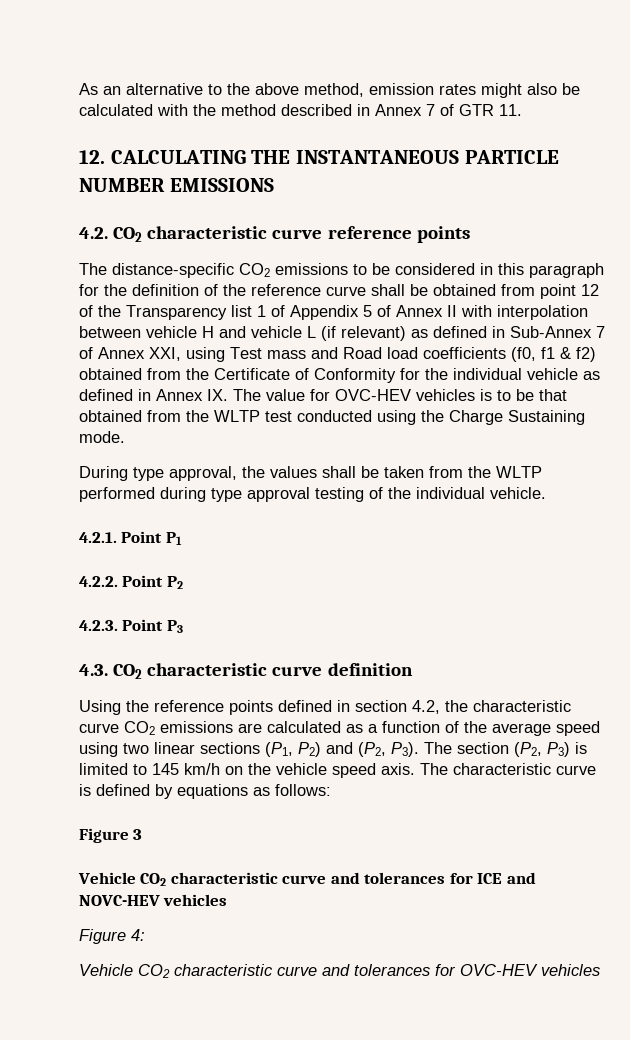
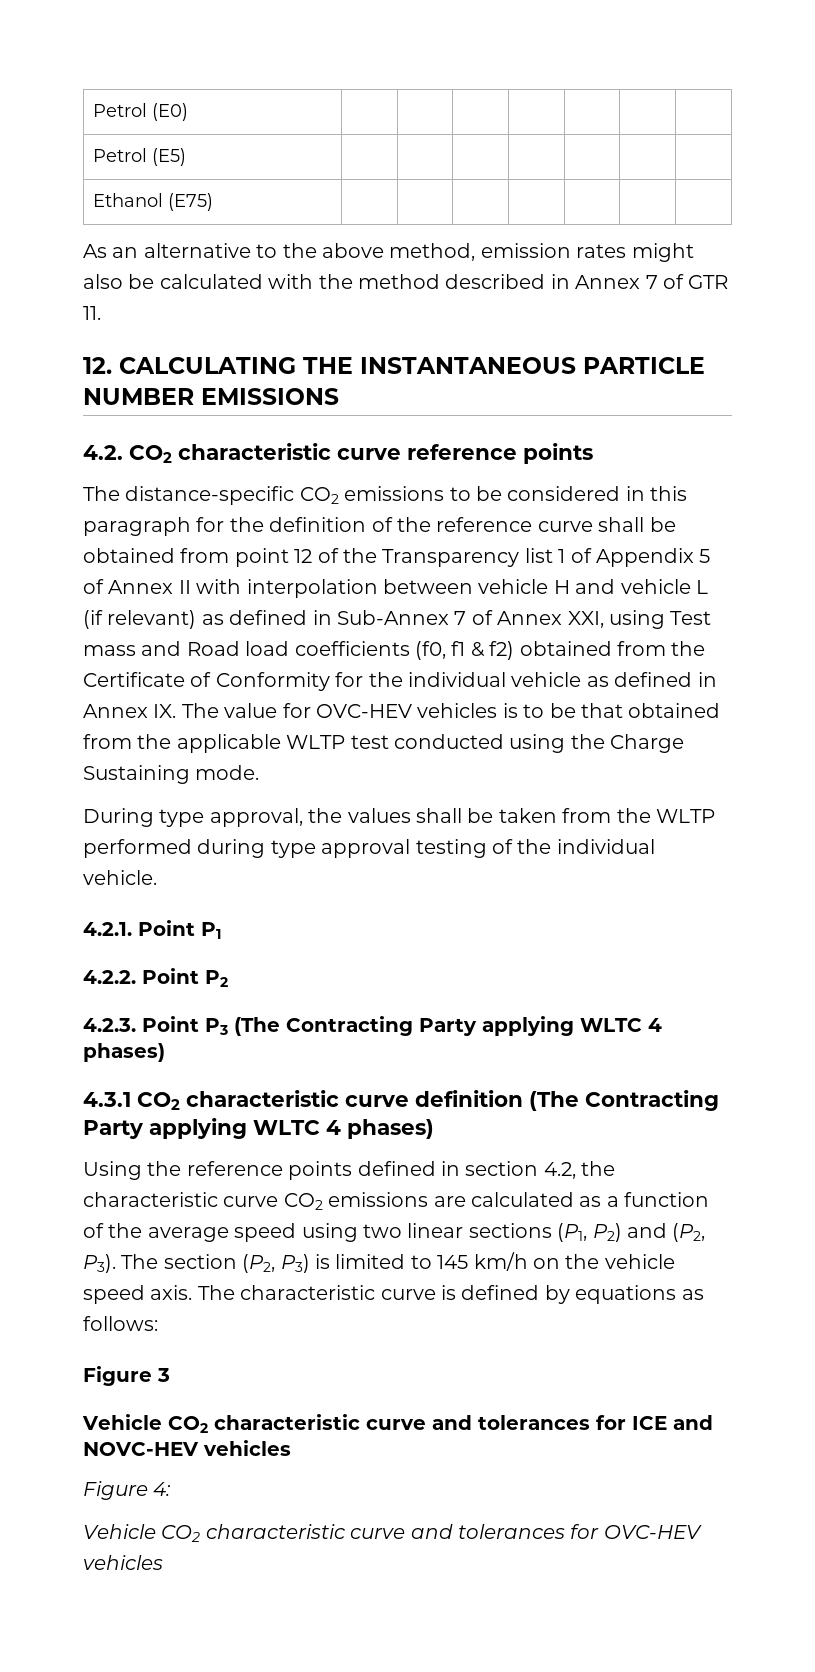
+ Petrol (E0) | | | | | | |
+ Petrol (E5) | | | | | | |
+ Ethanol (E75) | | | | | | |
- The distance-specific CO2 emissions to be considered in this paragraph for the definition of the reference curve shall be obtained from point 12 of the Transparency list 1 of Appendix 5 of Annex II with interpolation between vehicle H and vehicle L (if relevant) as defined in Sub-Annex 7 of Annex XXI, using Test mass and Road load coefficients (f0, f1 & f2) obtained from the Certificate of Conformity for the individual vehicle as defined in Annex IX. The value for OVC-HEV vehicles is to be that obtained from the WLTP test conducted using the Charge Sustaining mode.
+ The distance-specific CO2 emissions to be considered in this paragraph for the definition of the reference curve shall be obtained from point 12 of the Transparency list 1 of Appendix 5 of Annex II with interpolation between vehicle H and vehicle L (if relevant) as defined in Sub-Annex 7 of Annex XXI, using Test mass and Road load coefficients (f0, f1 & f2) obtained from the Certificate of Conformity for the individual vehicle as defined in Annex IX. The value for OVC-HEV vehicles is to be that obtained from the applicable WLTP test conducted using the Charge Sustaining mode.
- 4.2.3. Point P3
- 4.3. CO2 characteristic curve definition
+ 4.2.3. Point P3 (The Contracting Party applying WLTC 4 phases)
+ 4.3.1 CO2 characteristic curve definition (The Contracting Party applying WLTC 4 phases)

